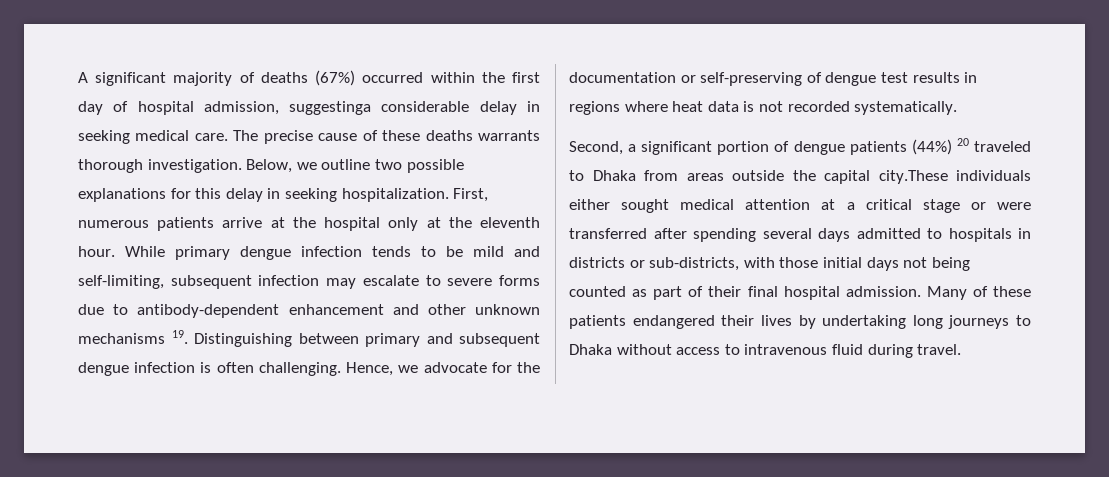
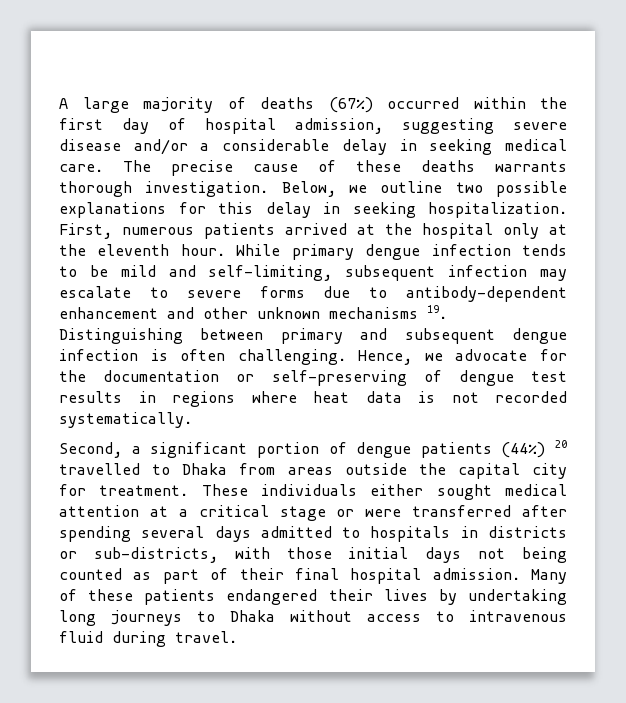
- A significant majority of deaths (67%) occurred within the first day of hospital admission, suggestinga considerable delay in seeking medical care.
+ A large majority of deaths (67%) occurred within the first day of hospital admission, suggesting severe disease and/or a considerable delay in seeking medical care.
- First, numerous patients arrive at the hospital only at the eleventh hour.
+ First, numerous patients arrived at the hospital only at the eleventh hour.
- Second, a significant portion of dengue patients (44%) 20 traveled to Dhaka from areas outside the capital city.These individuals either sought medical attention at a critical stage or were transferred after spending several days admitted to hospitals in districts or sub-districts, with those initial days not being counted as part of their final hospital admission.
+ Second, a significant portion of dengue patients (44%) 20 travelled to Dhaka from areas outside the capital city for treatment. These individuals either sought medical attention at a critical stage or were transferred after spending several days admitted to hospitals in districts or sub-districts, with those initial days not being counted as part of their final hospital admission.

